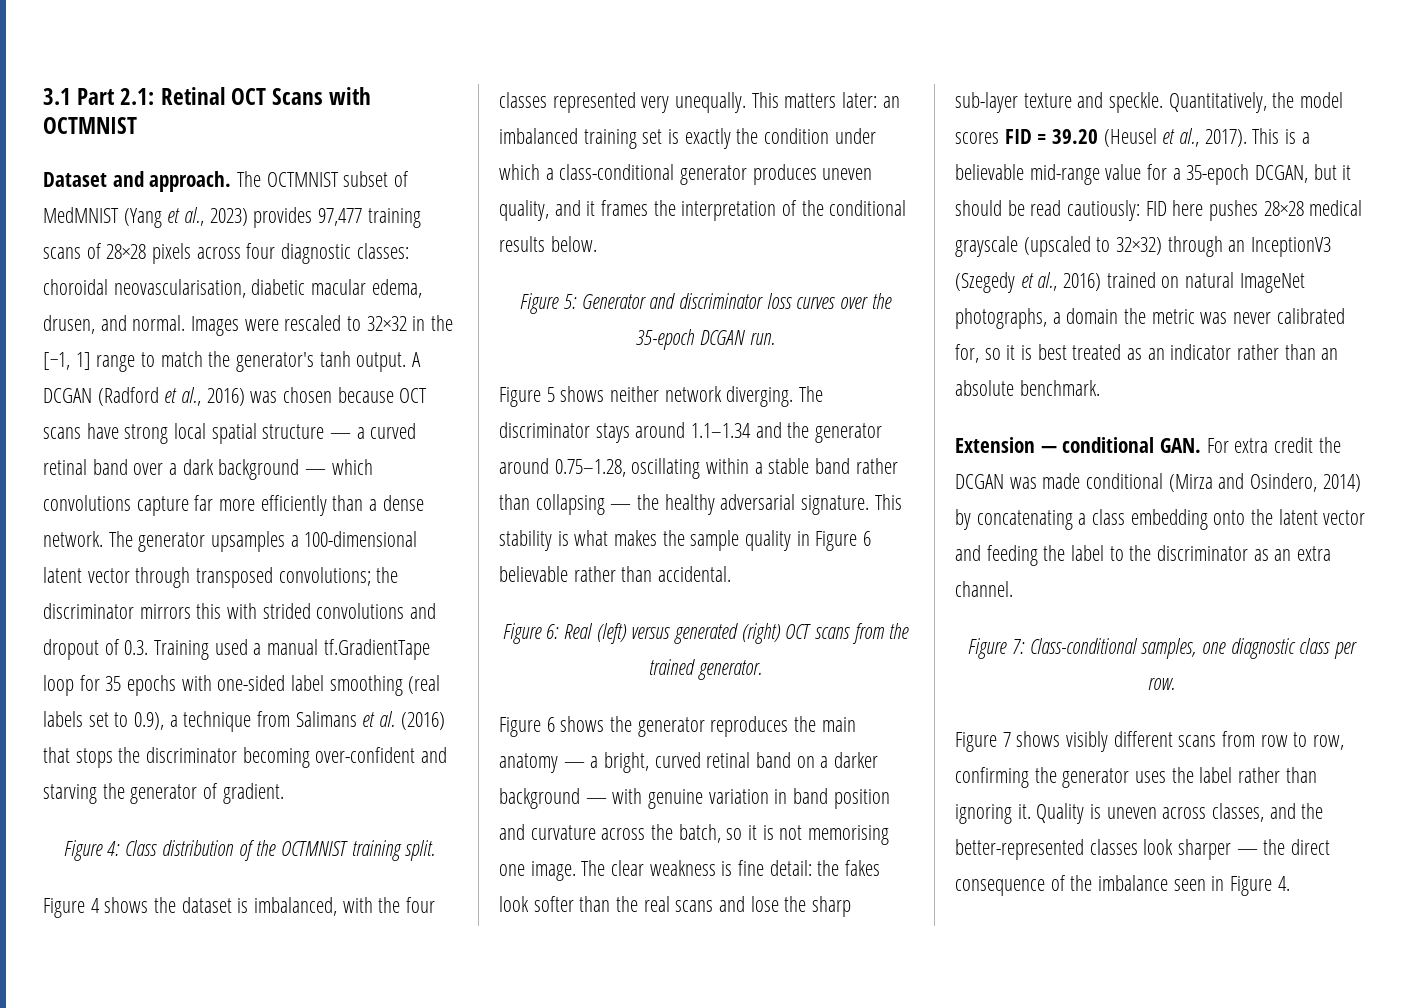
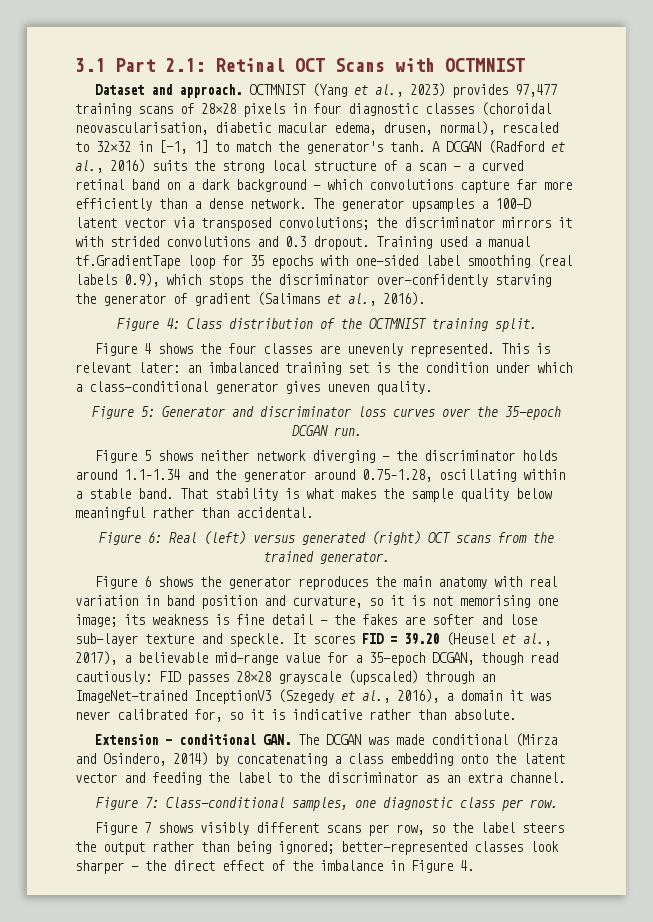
- The OCTMNIST subset of MedMNIST (Yang et al., 2023) provides 97,477 training scans of 28×28 pixels across four diagnostic classes: choroidal neovascularisation, diabetic macular edema, drusen, and normal. Images were rescaled to 32×32 in the [−1, 1] range to match the generator's tanh output.
+ OCTMNIST (Yang et al., 2023) provides 97,477 training scans of 28×28 pixels in four diagnostic classes (choroidal neovascularisation, diabetic macular edema, drusen, normal), rescaled to 32×32 in [−1, 1] to match the generator's tanh.
- A DCGAN (Radford et al., 2016) was chosen because OCT scans have strong local spatial structure — a curved retinal band over a dark background — which convolutions capture far more efficiently than a dense network.
+ A DCGAN (Radford et al., 2016) suits the strong local structure of a scan — a curved retinal band on a dark background — which convolutions capture far more efficiently than a dense network.
- The generator upsamples a 100-dimensional latent vector through transposed convolutions; the discriminator mirrors this with strided convolutions and dropout of 0.3. Training used a manual tf.GradientTape loop for 35 epochs with one-sided label smoothing (real labels set to 0.9), a technique from Salimans et al. (2016) that stops the discriminator becoming over-confident and starving the generator of gradient.
+ The generator upsamples a 100-D latent vector via transposed convolutions; the discriminator mirrors it with strided convolutions and 0.3 dropout. Training used a manual tf.GradientTape loop for 35 epochs with one-sided label smoothing (real labels 0.9), which stops the discriminator over-confidently starving the generator of gradient (Salimans et al., 2016).
- Figure 4 shows the dataset is imbalanced, with the four classes represented very unequally. This matters later: an imbalanced training set is exactly the condition under which a class-conditional generator produces uneven quality, and it frames the interpretation of the conditional results below.
+ Figure 4 shows the four classes are unevenly represented. This is relevant later: an imbalanced training set is the condition under which a class-conditional generator gives uneven quality.
- Figure 5 shows neither network diverging. The discriminator stays around 1.1–1.34 and the generator around 0.75–1.28, oscillating within a stable band rather than collapsing — the healthy adversarial signature. This stability is what makes the sample quality in Figure 6 believable rather than accidental.
+ Figure 5 shows neither network diverging — the discriminator holds around 1.1–1.34 and the generator around 0.75–1.28, oscillating within a stable band. That stability is what makes the sample quality below meaningful rather than accidental.
- Figure 6 shows the generator reproduces the main anatomy — a bright, curved retinal band on a darker background — with genuine variation in band position and curvature across the batch, so it is not memorising one image. The clear weakness is fine detail: the fakes look softer than the real scans and lose the sharp sub-layer texture and speckle.
+ Figure 6 shows the generator reproduces the main anatomy with real variation in band position and curvature, so it is not memorising one image; its weakness is fine detail — the fakes are softer and lose sub-layer texture and speckle.
- Quantitatively, the model scores FID = 39.20 (Heusel et al., 2017). This is a believable mid-range value for a 35-epoch DCGAN, but it should be read cautiously: FID here pushes 28×28 medical grayscale (upscaled to 32×32) through an InceptionV3 (Szegedy et al., 2016) trained on natural ImageNet photographs, a domain the metric was never calibrated for, so it is best treated as an indicator rather than an absolute benchmark.
+ It scores FID = 39.20 (Heusel et al., 2017), a believable mid-range value for a 35-epoch DCGAN, though read cautiously: FID passes 28×28 grayscale (upscaled) through an ImageNet-trained InceptionV3 (Szegedy et al., 2016), a domain it was never calibrated for, so it is indicative rather than absolute.
- Extension — conditional GAN. For extra credit the DCGAN was made conditional (Mirza and Osindero, 2014) by concatenating a class embedding onto the latent vector and feeding the label to the discriminator as an extra channel.
+ Extension — conditional GAN. The DCGAN was made conditional (Mirza and Osindero, 2014) by concatenating a class embedding onto the latent vector and feeding the label to the discriminator as an extra channel.
- Figure 7 shows visibly different scans from row to row, confirming the generator uses the label rather than ignoring it. Quality is uneven across classes, and the better-represented classes look sharper — the direct consequence of the imbalance seen in Figure 4.
+ Figure 7 shows visibly different scans per row, so the label steers the output rather than being ignored; better-represented classes look sharper — the direct effect of the imbalance in Figure 4.

